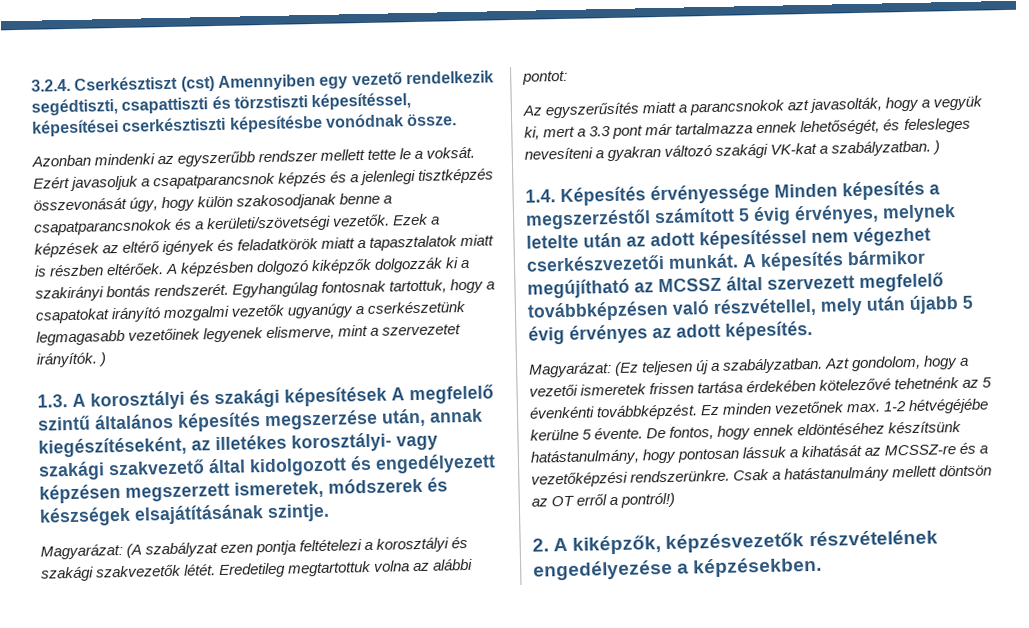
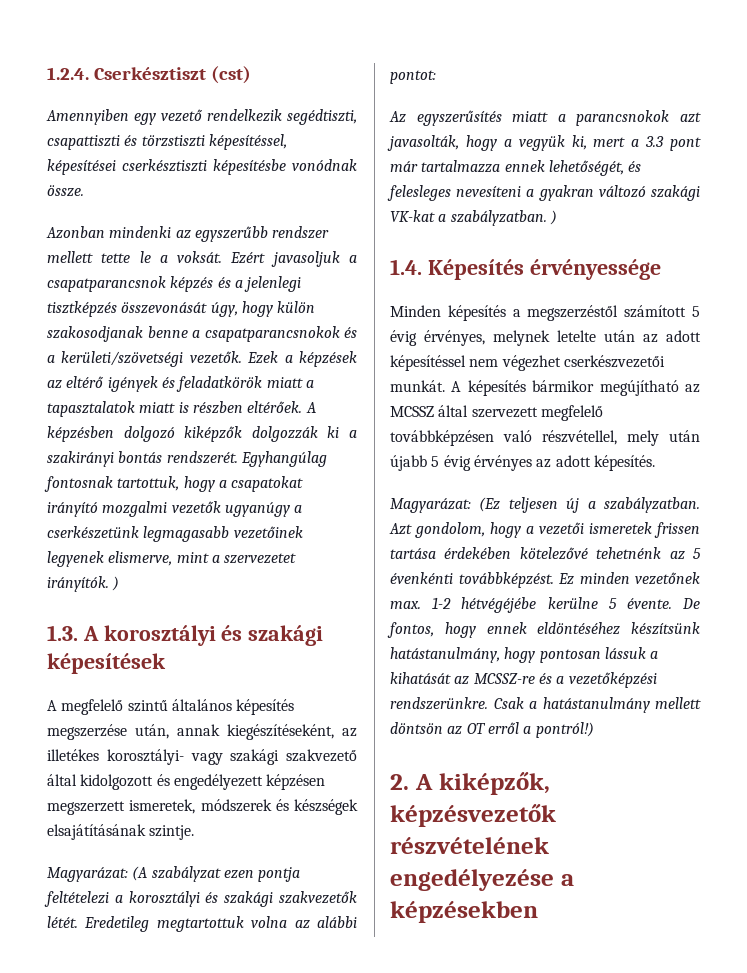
- 3.2.4. Cserkésztiszt (cst) Amennyiben egy vezető rendelkezik segédtiszti, csapattiszti és törzstiszti képesítéssel, képesítései cserkésztiszti képesítésbe vonódnak össze.
+ 1.2.4. Cserkésztiszt (cst)
+ Amennyiben egy vezető rendelkezik segédtiszti, csapattiszti és törzstiszti képesítéssel, képesítései cserkésztiszti képesítésbe vonódnak össze.
- 1.3. A korosztályi és szakági képesítések A megfelelő szintű általános képesítés megszerzése után, annak kiegészítéseként, az illetékes korosztályi- vagy szakági szakvezető által kidolgozott és engedélyezett képzésen megszerzett ismeretek, módszerek és készségek elsajátításának szintje.
+ 1.3. A korosztályi és szakági képesítések
+ A megfelelő szintű általános képesítés megszerzése után, annak kiegészítéseként, az illetékes korosztályi- vagy szakági szakvezető által kidolgozott és engedélyezett képzésen megszerzett ismeretek, módszerek és készségek elsajátításának szintje.
- 1.4. Képesítés érvényessége Minden képesítés a megszerzéstől számított 5 évig érvényes, melynek letelte után az adott képesítéssel nem végezhet cserkészvezetői munkát.
+ 1.4. Képesítés érvényessége
+ Minden képesítés a megszerzéstől számított 5 évig érvényes, melynek letelte után az adott képesítéssel nem végezhet cserkészvezetői munkát.
- 2. A kiképzők, képzésvezetők részvételének engedélyezése a képzésekben.
+ 2. A kiképzők, képzésvezetők részvételének engedélyezése a képzésekben

